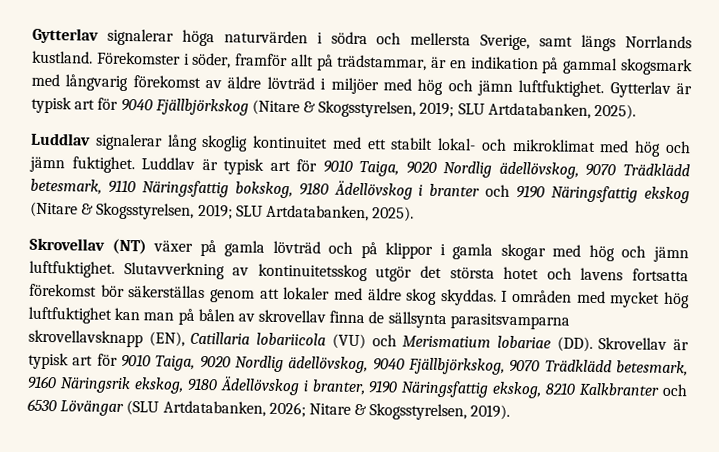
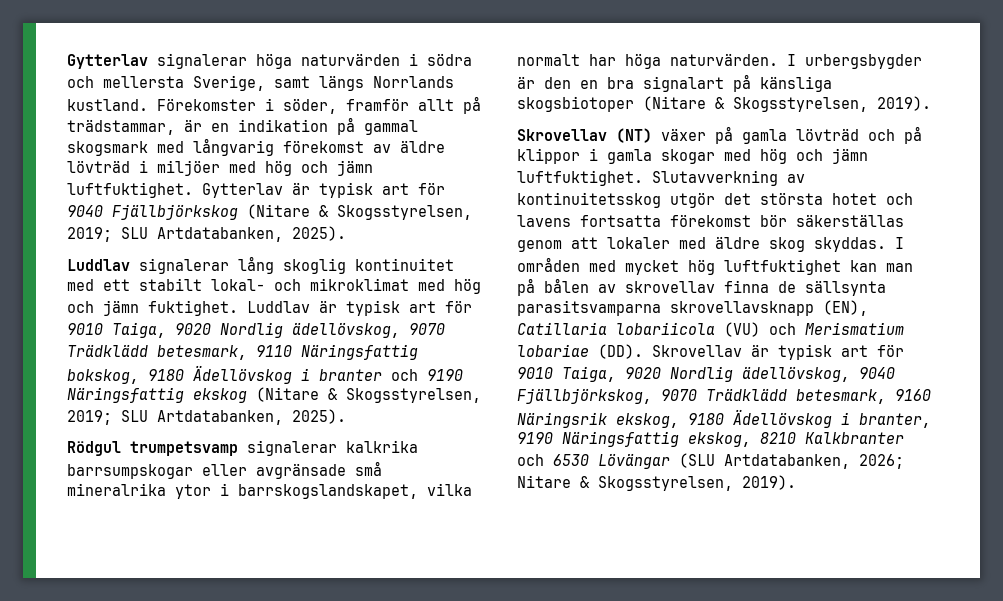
+ Rödgul trumpetsvamp signalerar kalkrika barrsumpskogar eller avgränsade små mineralrika ytor i barrskogslandskapet, vilka normalt har höga naturvärden. I urbergsbygder är den en bra signalart på känsliga skogsbiotoper (Nitare & Skogsstyrelsen, 2019).

